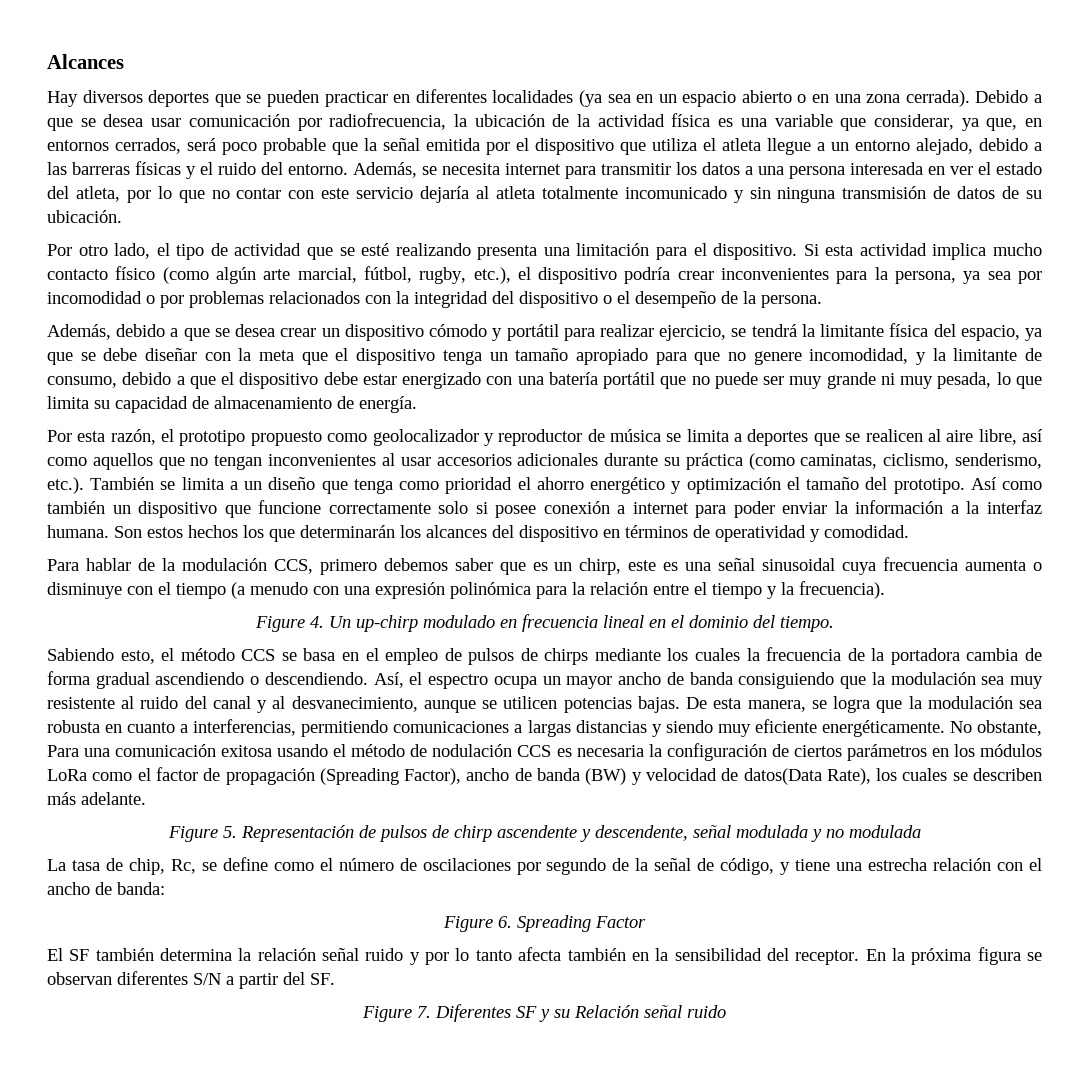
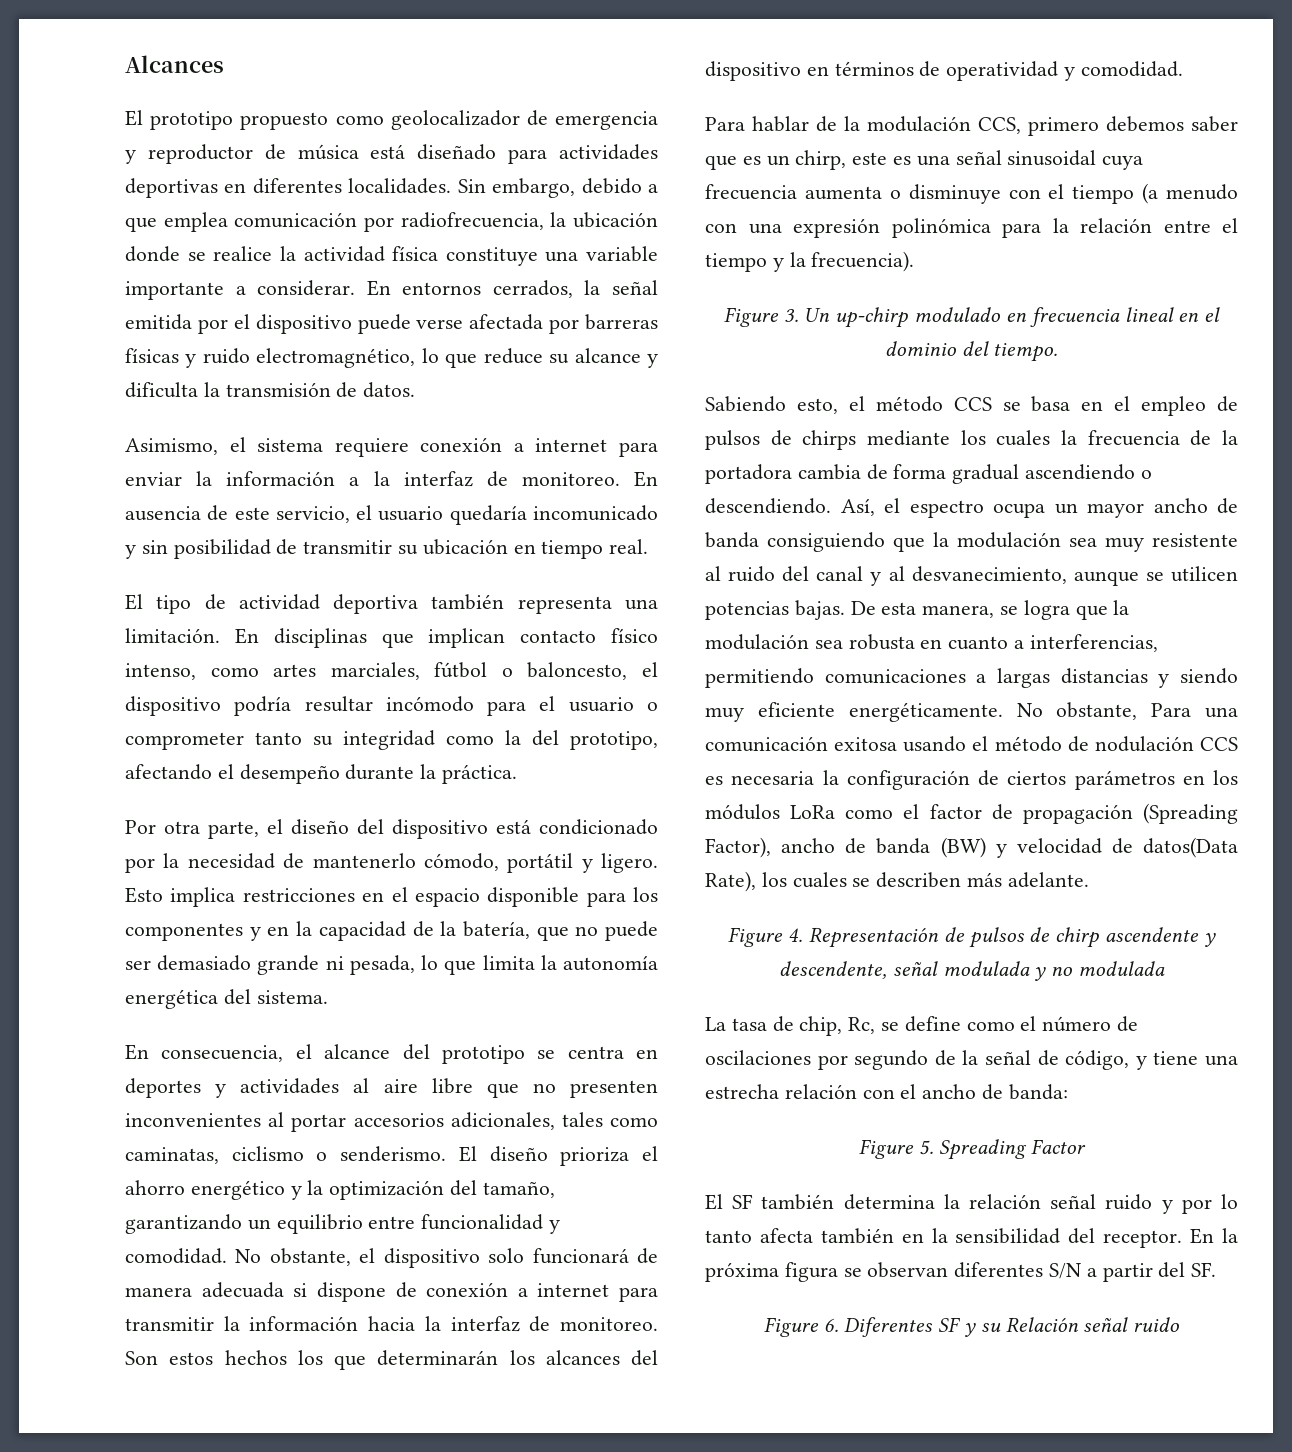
- Hay diversos deportes que se pueden practicar en diferentes localidades (ya sea en un espacio abierto o en una zona cerrada). Debido a que se desea usar comunicación por radiofrecuencia, la ubicación de la actividad física es una variable que considerar, ya que, en entornos cerrados, será poco probable que la señal emitida por el dispositivo que utiliza el atleta llegue a un entorno alejado, debido a las barreras físicas y el ruido del entorno. Además, se necesita internet para transmitir los datos a una persona interesada en ver el estado del atleta, por lo que no contar con este servicio dejaría al atleta totalmente incomunicado y sin ninguna transmisión de datos de su ubicación.
- Por otro lado, el tipo de actividad que se esté realizando presenta una limitación para el dispositivo. Si esta actividad implica mucho contacto físico (como algún arte marcial, fútbol, rugby, etc.), el dispositivo podría crear inconvenientes para la persona, ya sea por incomodidad o por problemas relacionados con la integridad del dispositivo o el desempeño de la persona.
- Además, debido a que se desea crear un dispositivo cómodo y portátil para realizar ejercicio, se tendrá la limitante física del espacio, ya que se debe diseñar con la meta que el dispositivo tenga un tamaño apropiado para que no genere incomodidad, y la limitante de consumo, debido a que el dispositivo debe estar energizado con una batería portátil que no puede ser muy grande ni muy pesada, lo que limita su capacidad de almacenamiento de energía.
- Por esta razón, el prototipo propuesto como geolocalizador y reproductor de música se limita a deportes que se realicen al aire libre, así como aquellos que no tengan inconvenientes al usar accesorios adicionales durante su práctica (como caminatas, ciclismo, senderismo, etc.). También se limita a un diseño que tenga como prioridad el ahorro energético y optimización el tamaño del prototipo. Así como también un dispositivo que funcione correctamente solo si posee conexión a internet para poder enviar la información a la interfaz humana.
+ El prototipo propuesto como geolocalizador de emergencia y reproductor de música está diseñado para actividades deportivas en diferentes localidades. Sin embargo, debido a que emplea comunicación por radiofrecuencia, la ubicación donde se realice la actividad física constituye una variable importante a considerar. En entornos cerrados, la señal emitida por el dispositivo puede verse afectada por barreras físicas y ruido electromagnético, lo que reduce su alcance y dificulta la transmisión de datos.
+ Asimismo, el sistema requiere conexión a internet para enviar la información a la interfaz de monitoreo. En ausencia de este servicio, el usuario quedaría incomunicado y sin posibilidad de transmitir su ubicación en tiempo real.
+ El tipo de actividad deportiva también representa una limitación. En disciplinas que implican contacto físico intenso, como artes marciales, fútbol o baloncesto, el dispositivo podría resultar incómodo para el usuario o comprometer tanto su integridad como la del prototipo, afectando el desempeño durante la práctica.
+ Por otra parte, el diseño del dispositivo está condicionado por la necesidad de mantenerlo cómodo, portátil y ligero. Esto implica restricciones en el espacio disponible para los componentes y en la capacidad de la batería, que no puede ser demasiado grande ni pesada, lo que limita la autonomía energética del sistema.
+ En consecuencia, el alcance del prototipo se centra en deportes y actividades al aire libre que no presenten inconvenientes al portar accesorios adicionales, tales como caminatas, ciclismo o senderismo. El diseño prioriza el ahorro energético y la optimización del tamaño, garantizando un equilibrio entre funcionalidad y comodidad. No obstante, el dispositivo solo funcionará de manera adecuada si dispone de conexión a internet para transmitir la información hacia la interfaz de monitoreo.
- Figure 4. Un up-chirp modulado en frecuencia lineal en el dominio del tiempo.
+ Figure 3. Un up-chirp modulado en frecuencia lineal en el dominio del tiempo.
- Figure 5. Representación de pulsos de chirp ascendente y descendente, señal modulada y no modulada
+ Figure 4. Representación de pulsos de chirp ascendente y descendente, señal modulada y no modulada
- Figure 6. Spreading Factor
+ Figure 5. Spreading Factor
- Figure 7. Diferentes SF y su Relación señal ruido
+ Figure 6. Diferentes SF y su Relación señal ruido

